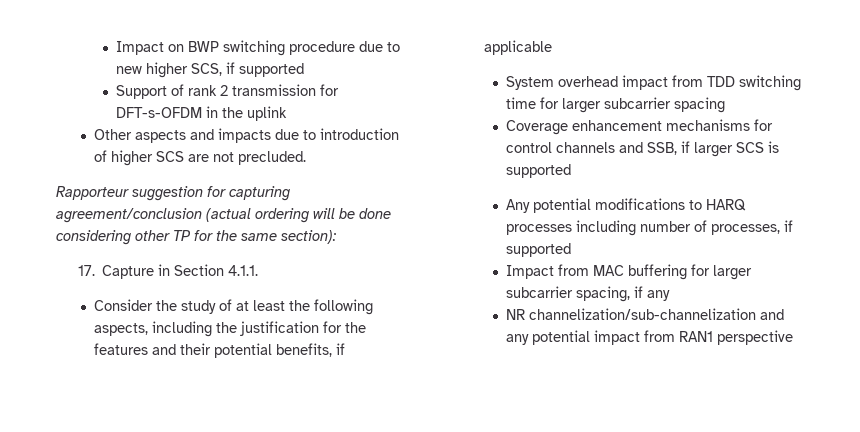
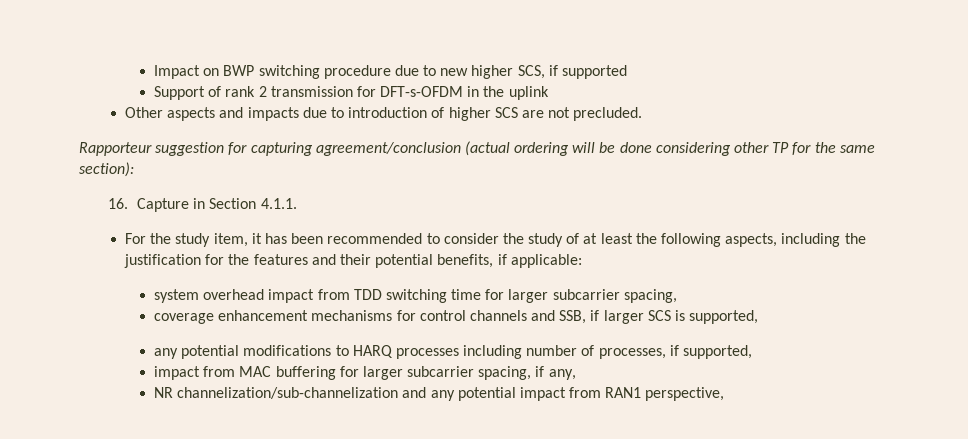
- 17. Capture in Section 4.1.1.
+ 16. Capture in Section 4.1.1.
- Consider the study of at least the following aspects, including the justification for the features and their potential benefits, if applicable
- System overhead impact from TDD switching time for larger subcarrier spacing
- Coverage enhancement mechanisms for control channels and SSB, if larger SCS is supported
- Any potential modifications to HARQ processes including number of processes, if supported
- Impact from MAC buffering for larger subcarrier spacing, if any
+ For the study item, it has been recommended to consider the study of at least the following aspects, including the justification for the features and their potential benefits, if applicable:
+ system overhead impact from TDD switching time for larger subcarrier spacing,
+ coverage enhancement mechanisms for control channels and SSB, if larger SCS is supported,
+ any potential modifications to HARQ processes including number of processes, if supported,
+ impact from MAC buffering for larger subcarrier spacing, if any,
- NR channelization/sub-channelization and any potential impact from RAN1 perspective
+ NR channelization/sub-channelization and any potential impact from RAN1 perspective,

